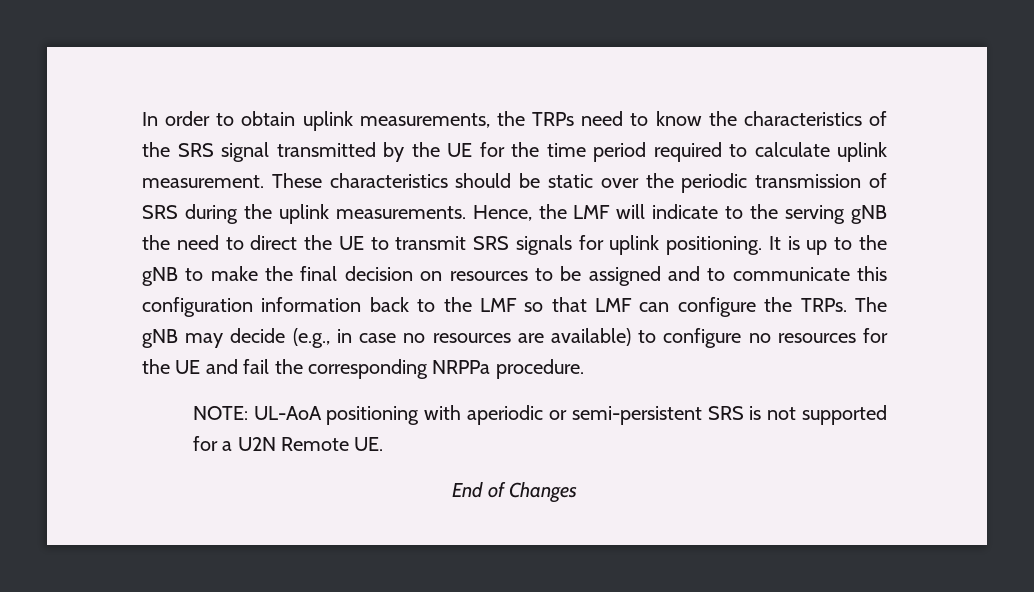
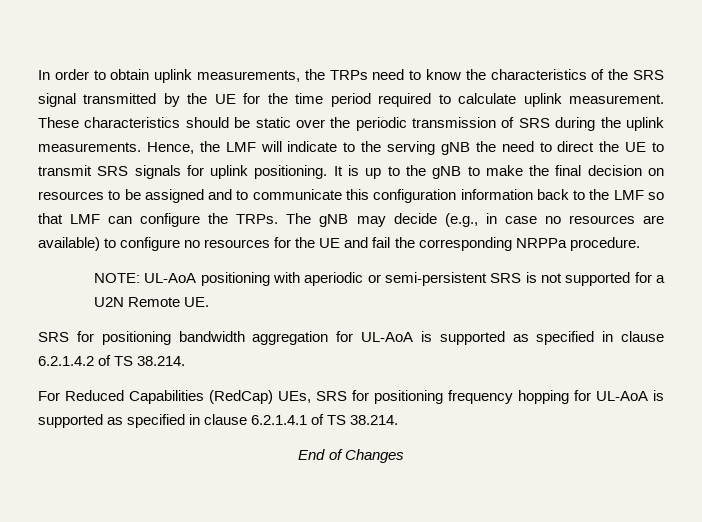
+ SRS for positioning bandwidth aggregation for UL-AoA is supported as specified in clause 6.2.1.4.2 of TS 38.214.
+ For Reduced Capabilities (RedCap) UEs, SRS for positioning frequency hopping for UL-AoA is supported as specified in clause 6.2.1.4.1 of TS 38.214.

